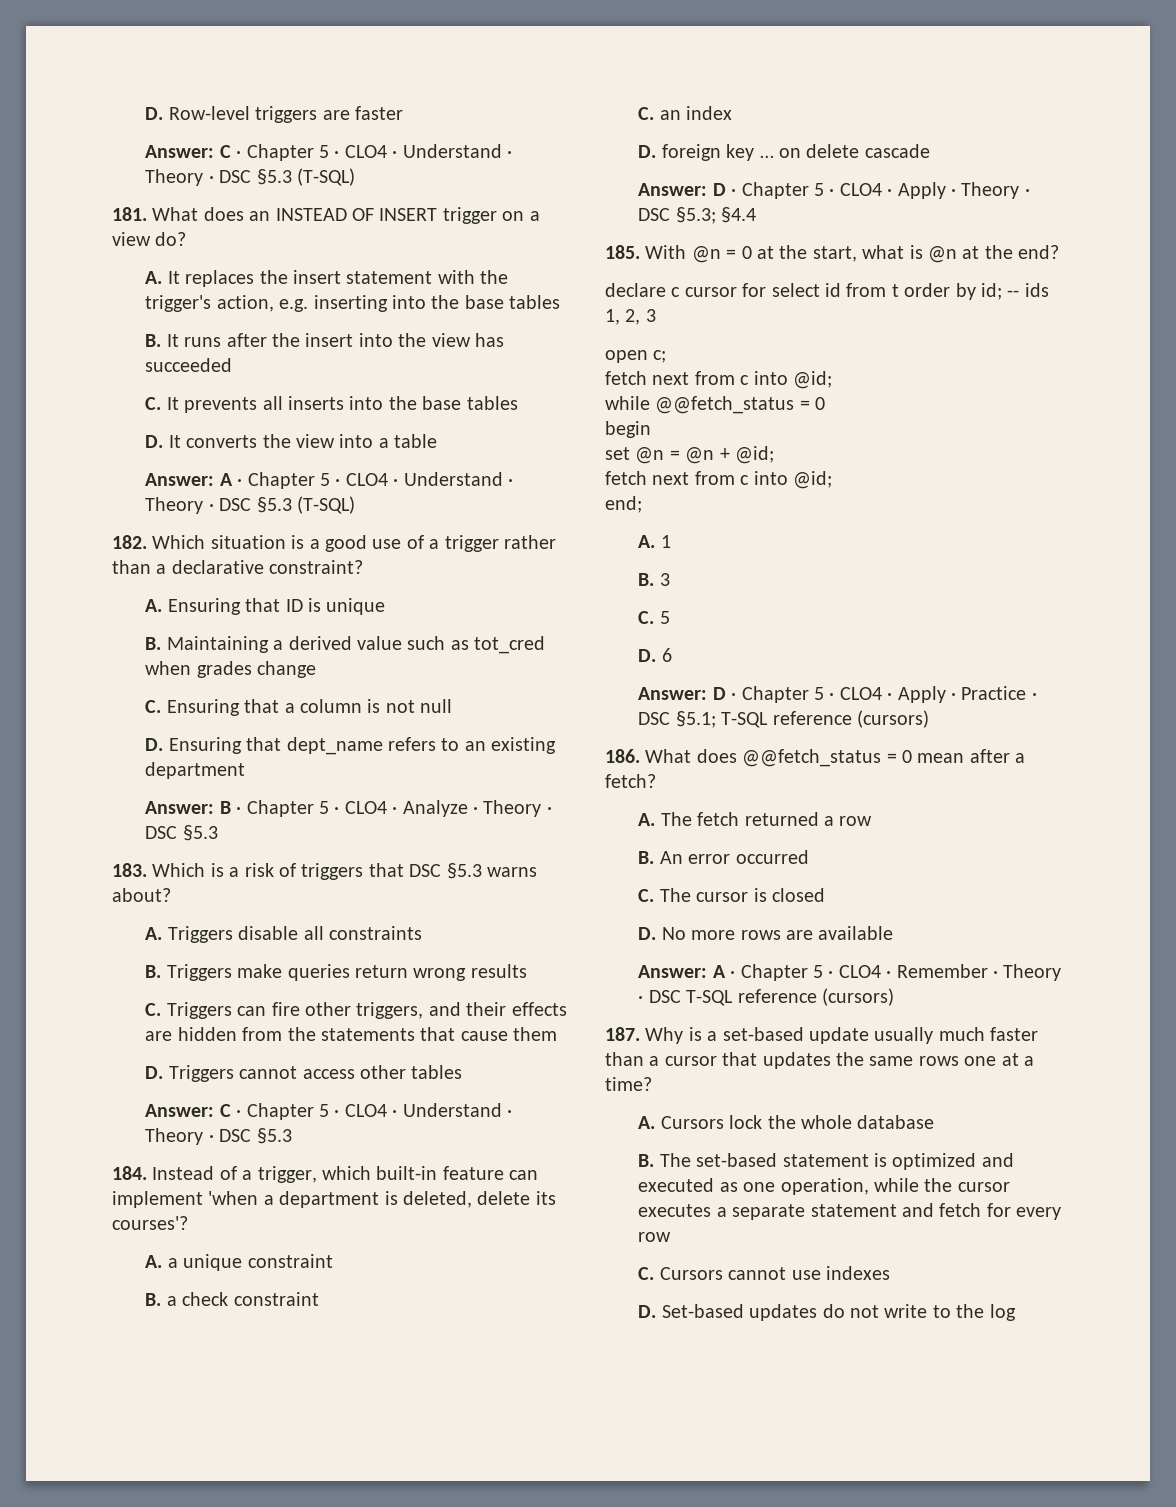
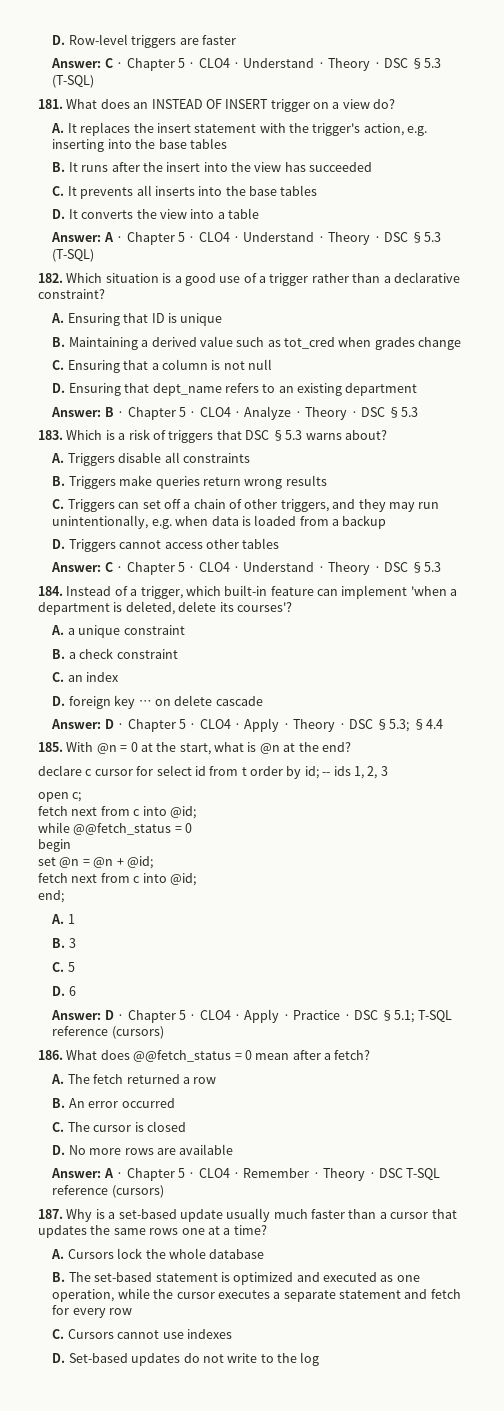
- C. Triggers can fire other triggers, and their effects are hidden from the statements that cause them
+ C. Triggers can set off a chain of other triggers, and they may run unintentionally, e.g. when data is loaded from a backup

